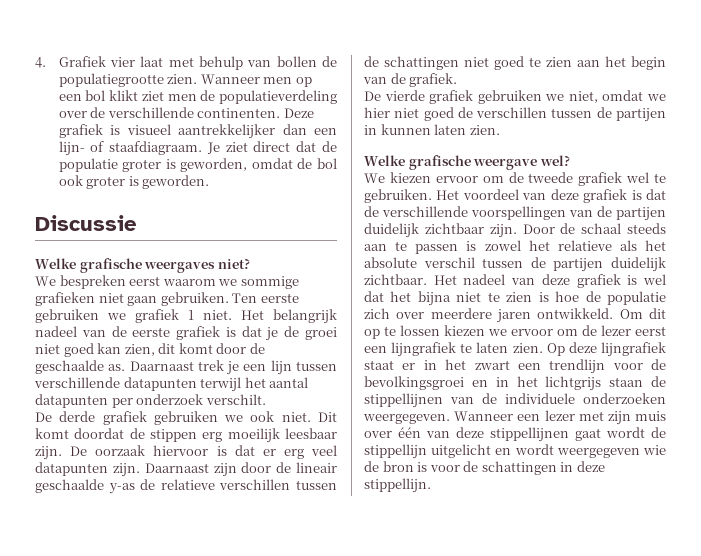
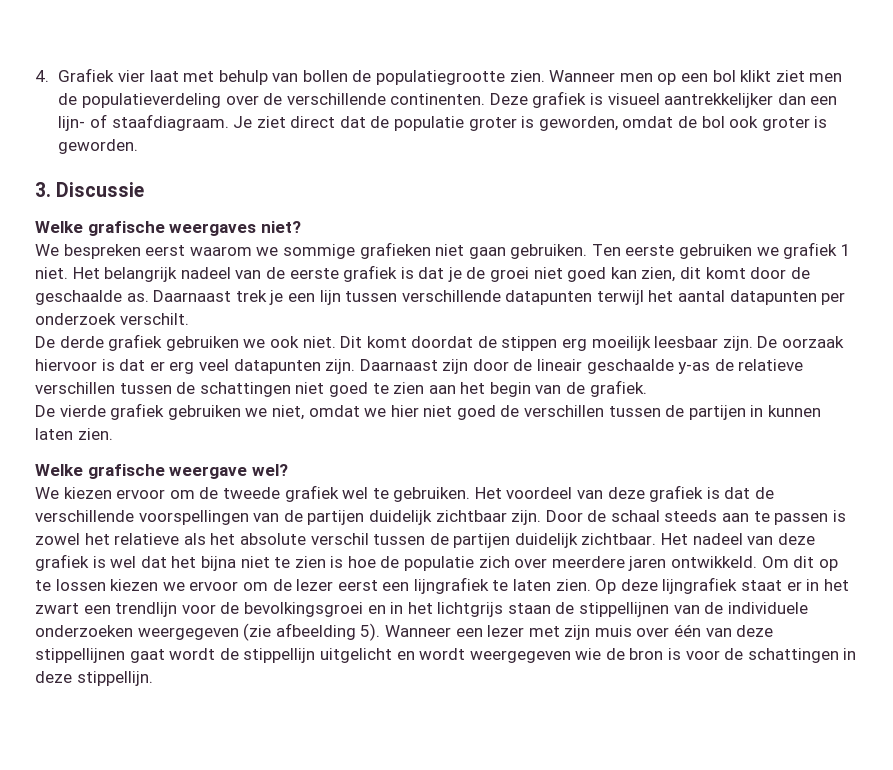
- Discussie
+ 3. Discussie
- Op deze lijngrafiek staat er in het zwart een trendlijn voor de bevolkingsgroei en in het lichtgrijs staan de stippellijnen van de individuele onderzoeken weergegeven.
+ Op deze lijngrafiek staat er in het zwart een trendlijn voor de bevolkingsgroei en in het lichtgrijs staan de stippellijnen van de individuele onderzoeken weergegeven (zie afbeelding 5).

